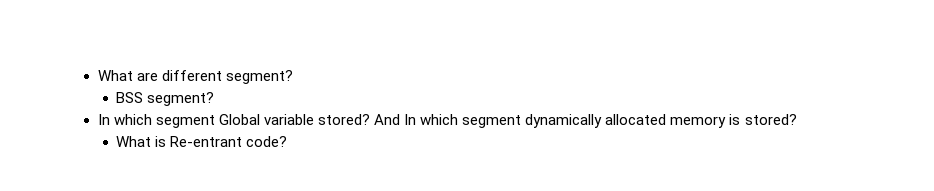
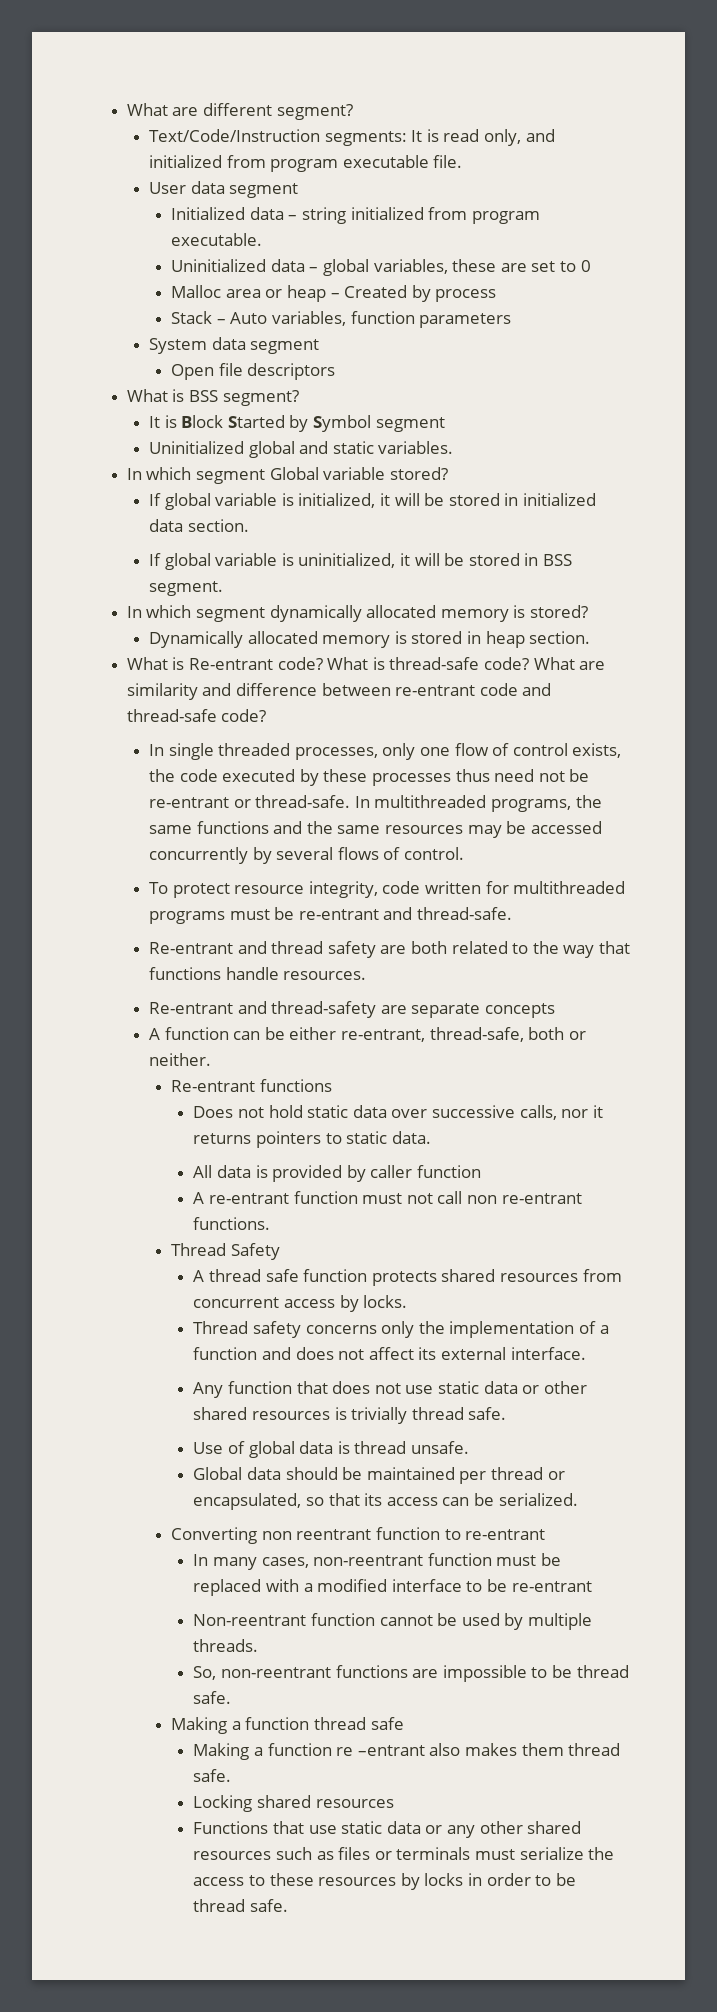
- BSS segment?
+ Text/Code/Instruction segments: It is read only, and initialized from program executable file.
+ User data segment
+ Initialized data – string initialized from program executable.
+ Uninitialized data – global variables, these are set to 0
+ Malloc area or heap – Created by process
+ Stack – Auto variables, function parameters
+ System data segment
+ Open file descriptors
+ What is BSS segment?
+ It is Block Started by Symbol segment
+ Uninitialized global and static variables.
- In which segment Global variable stored? And In which segment dynamically allocated memory is stored?
+ In which segment Global variable stored?
+ If global variable is initialized, it will be stored in initialized data section.
+ If global variable is uninitialized, it will be stored in BSS segment.
+ In which segment dynamically allocated memory is stored?
- What is Re-entrant code?
+ Dynamically allocated memory is stored in heap section.
+ What is Re-entrant code? What is thread-safe code? What are similarity and difference between re-entrant code and thread-safe code?
+ In single threaded processes, only one flow of control exists, the code executed by these processes thus need not be re-entrant or thread-safe. In multithreaded programs, the same functions and the same resources may be accessed concurrently by several flows of control.
+ To protect resource integrity, code written for multithreaded programs must be re-entrant and thread-safe.
+ Re-entrant and thread safety are both related to the way that functions handle resources.
+ Re-entrant and thread-safety are separate concepts
+ A function can be either re-entrant, thread-safe, both or neither.
+ Re-entrant functions
+ Does not hold static data over successive calls, nor it returns pointers to static data.
+ All data is provided by caller function
+ A re-entrant function must not call non re-entrant functions.
+ Thread Safety
+ A thread safe function protects shared resources from concurrent access by locks.
+ Thread safety concerns only the implementation of a function and does not affect its external interface.
+ Any function that does not use static data or other shared resources is trivially thread safe.
+ Use of global data is thread unsafe.
+ Global data should be maintained per thread or encapsulated, so that its access can be serialized.
+ Converting non reentrant function to re-entrant
+ In many cases, non-reentrant function must be replaced with a modified interface to be re-entrant
+ Non-reentrant function cannot be used by multiple threads.
+ So, non-reentrant functions are impossible to be thread safe.
+ Making a function thread safe
+ Making a function re –entrant also makes them thread safe.
+ Locking shared resources
+ Functions that use static data or any other shared resources such as files or terminals must serialize the access to these resources by locks in order to be thread safe.

